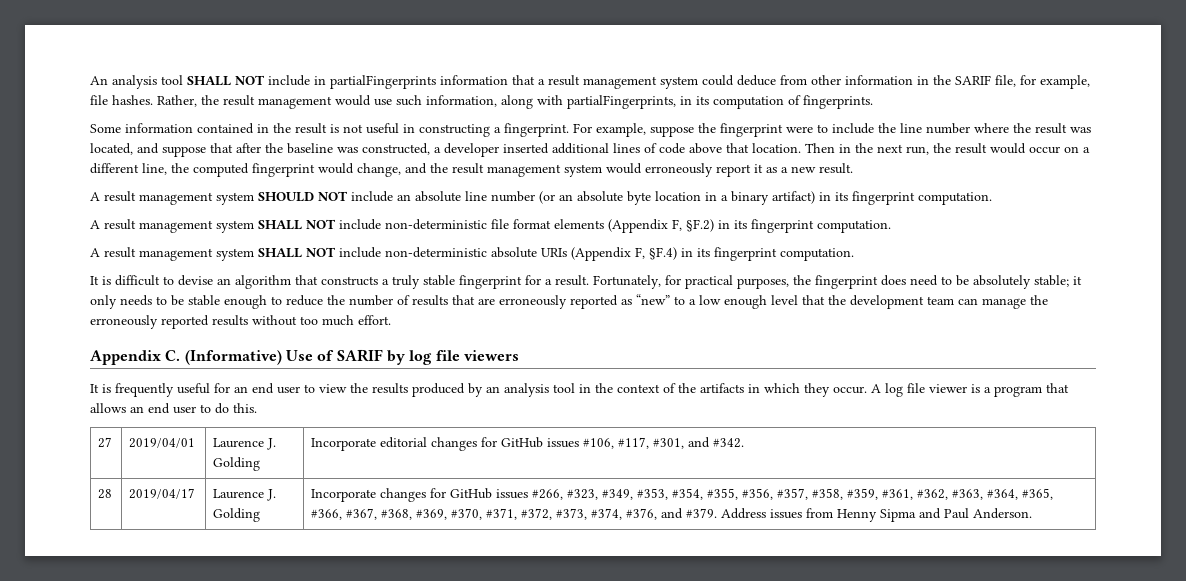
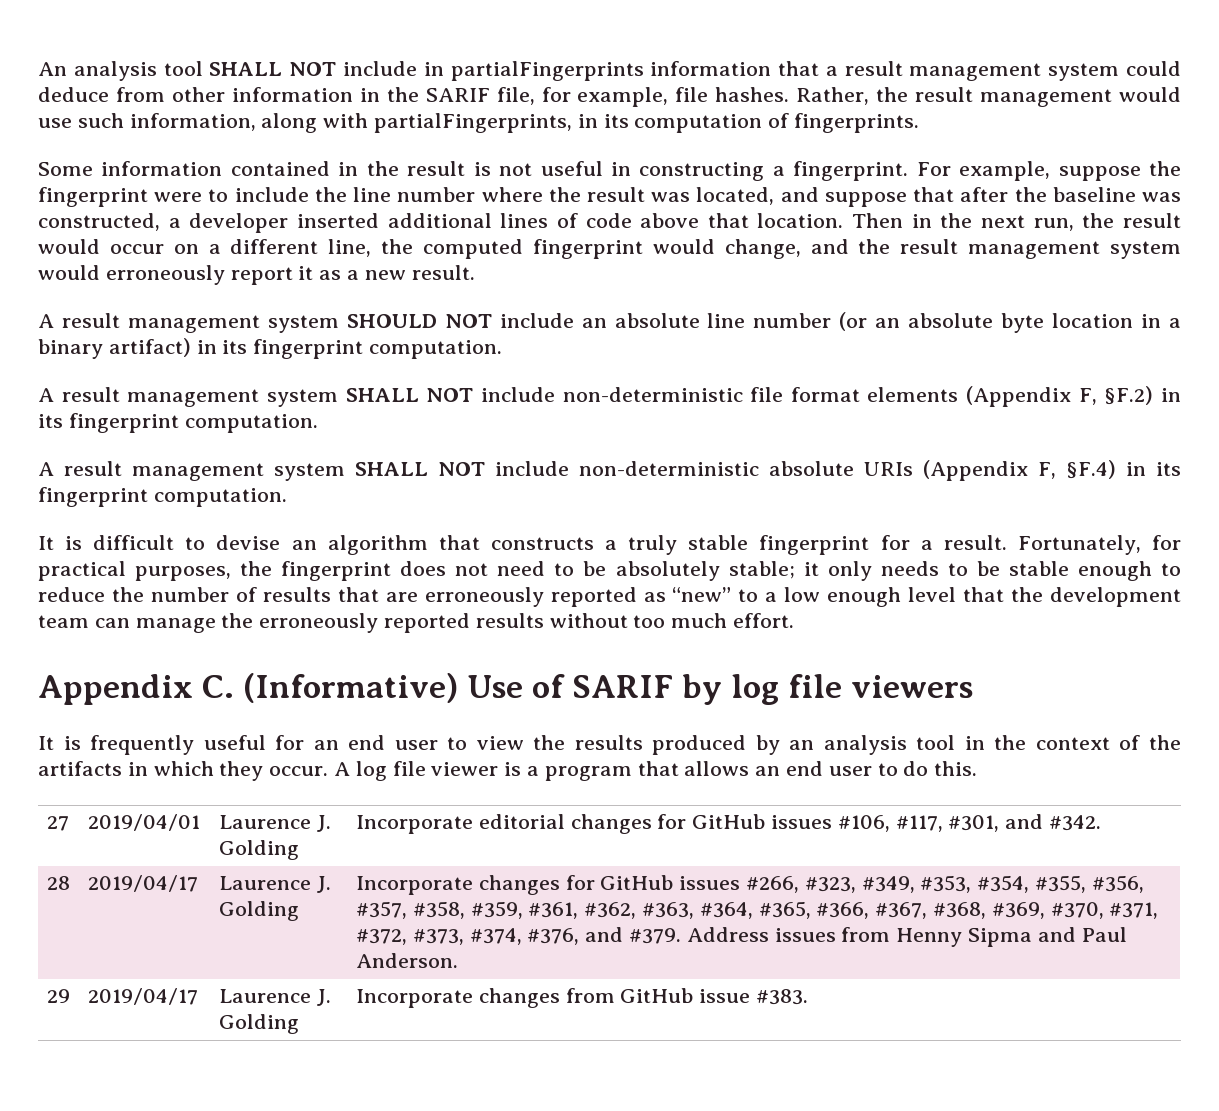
- Fortunately, for practical purposes, the fingerprint does need to be absolutely stable; it only needs to be stable enough to reduce the number of results that are erroneously reported as “new” to a low enough level that the development team can manage the erroneously reported results without too much effort.
+ Fortunately, for practical purposes, the fingerprint does not need to be absolutely stable; it only needs to be stable enough to reduce the number of results that are erroneously reported as “new” to a low enough level that the development team can manage the erroneously reported results without too much effort.
+ 29 | 2019/04/17 | Laurence J. Golding | Incorporate changes from GitHub issue #383.

